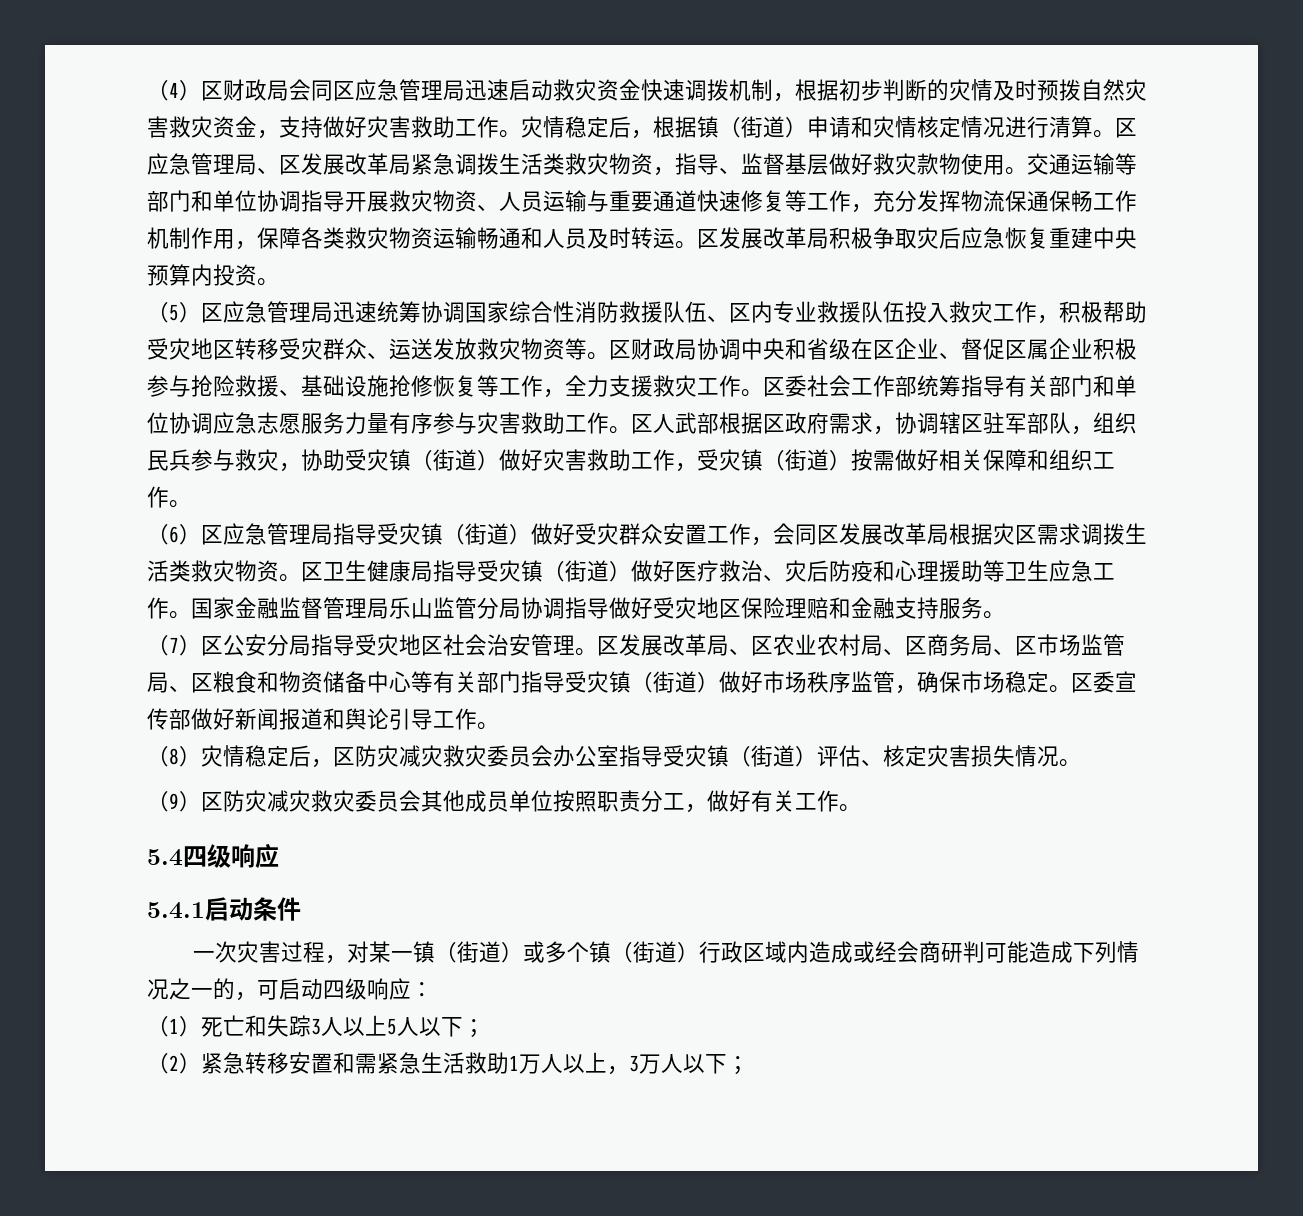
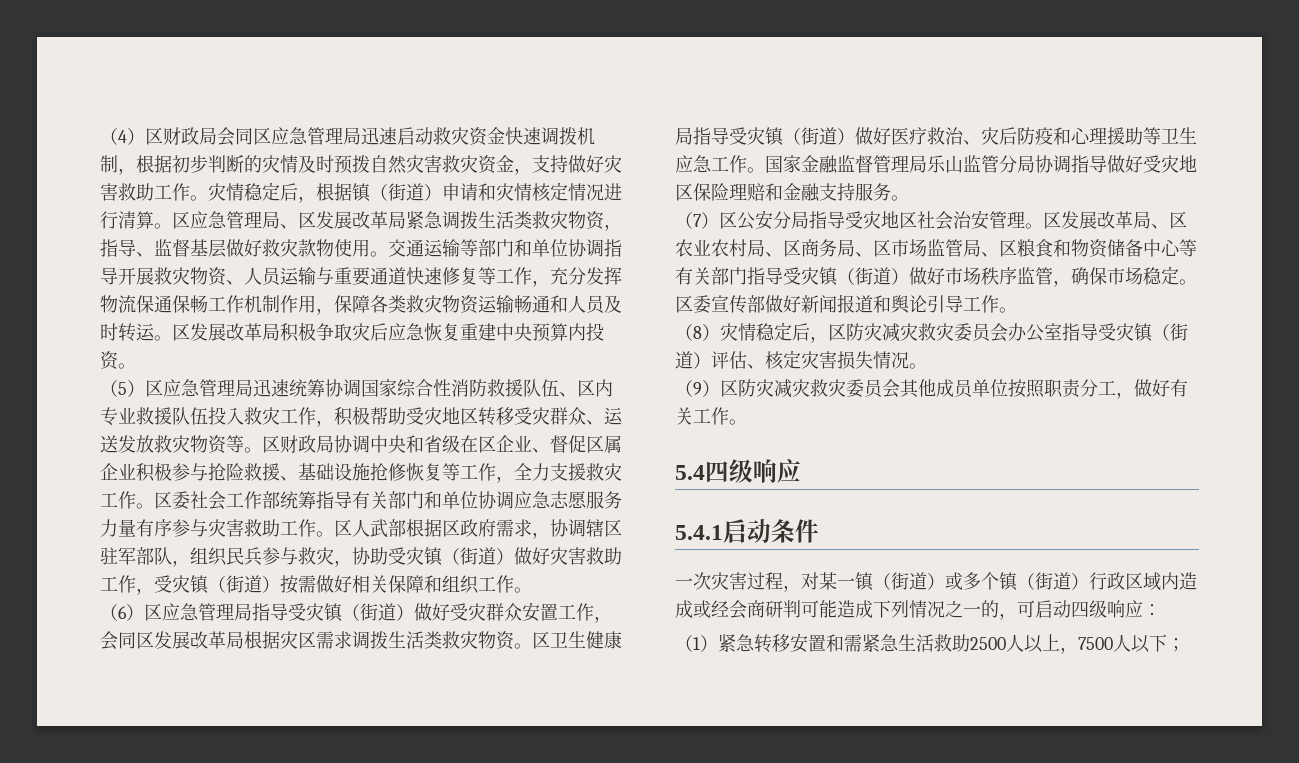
- （1）死亡和失踪3人以上5人以下；
- （2）紧急转移安置和需紧急生活救助1万人以上，3万人以下；
+ （1）紧急转移安置和需紧急生活救助2500人以上，7500人以下；

